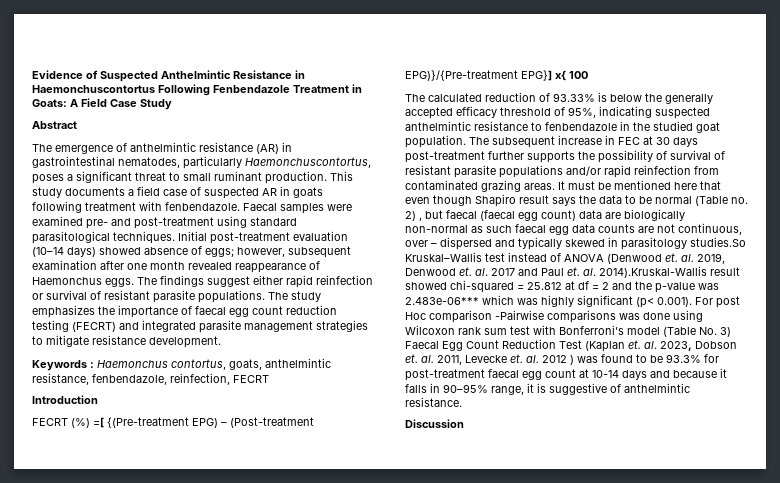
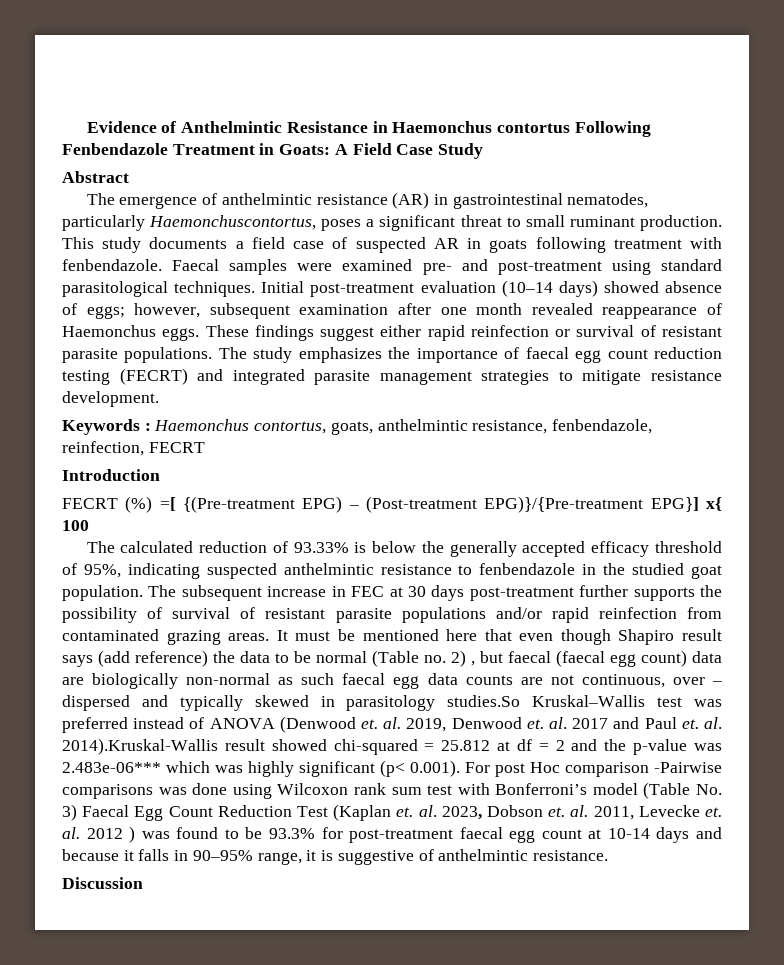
- Evidence of Suspected Anthelmintic Resistance in Haemonchuscontortus Following Fenbendazole Treatment in Goats: A Field Case Study
+ Evidence of Anthelmintic Resistance in Haemonchus contortus Following Fenbendazole Treatment in Goats: A Field Case Study
- The findings suggest either rapid reinfection or survival of resistant parasite populations.
+ These findings suggest either rapid reinfection or survival of resistant parasite populations.
- It must be mentioned here that even though Shapiro result says the data to be normal (Table no. 2) , but faecal (faecal egg count) data are biologically non-normal as such faecal egg data counts are not continuous, over – dispersed and typically skewed in parasitology studies.So Kruskal–Wallis test instead of ANOVA (Denwood et. al. 2019, Denwood et. al. 2017 and Paul et. al. 2014).Kruskal-Wallis result showed chi-squared = 25.812 at df = 2 and the p-value was 2.483e-06*** which was highly significant (p< 0.001). For post Hoc comparison -Pairwise comparisons was done using Wilcoxon rank sum test with Bonferroni’s model (Table No. 3) Faecal Egg Count Reduction Test (Kaplan et. al. 2023, Dobson et. al. 2011, Levecke et. al. 2012 ) was found to be 93.3% for post-treatment faecal egg count at 10-14 days and because it falls in 90–95% range, it is suggestive of anthelmintic resistance.
+ It must be mentioned here that even though Shapiro result says (add reference) the data to be normal (Table no. 2) , but faecal (faecal egg count) data are biologically non-normal as such faecal egg data counts are not continuous, over – dispersed and typically skewed in parasitology studies.So Kruskal–Wallis test was preferred instead of ANOVA (Denwood et. al. 2019, Denwood et. al. 2017 and Paul et. al. 2014).Kruskal-Wallis result showed chi-squared = 25.812 at df = 2 and the p-value was 2.483e-06*** which was highly significant (p< 0.001). For post Hoc comparison -Pairwise comparisons was done using Wilcoxon rank sum test with Bonferroni’s model (Table No. 3) Faecal Egg Count Reduction Test (Kaplan et. al. 2023, Dobson et. al. 2011, Levecke et. al. 2012 ) was found to be 93.3% for post-treatment faecal egg count at 10-14 days and because it falls in 90–95% range, it is suggestive of anthelmintic resistance.

